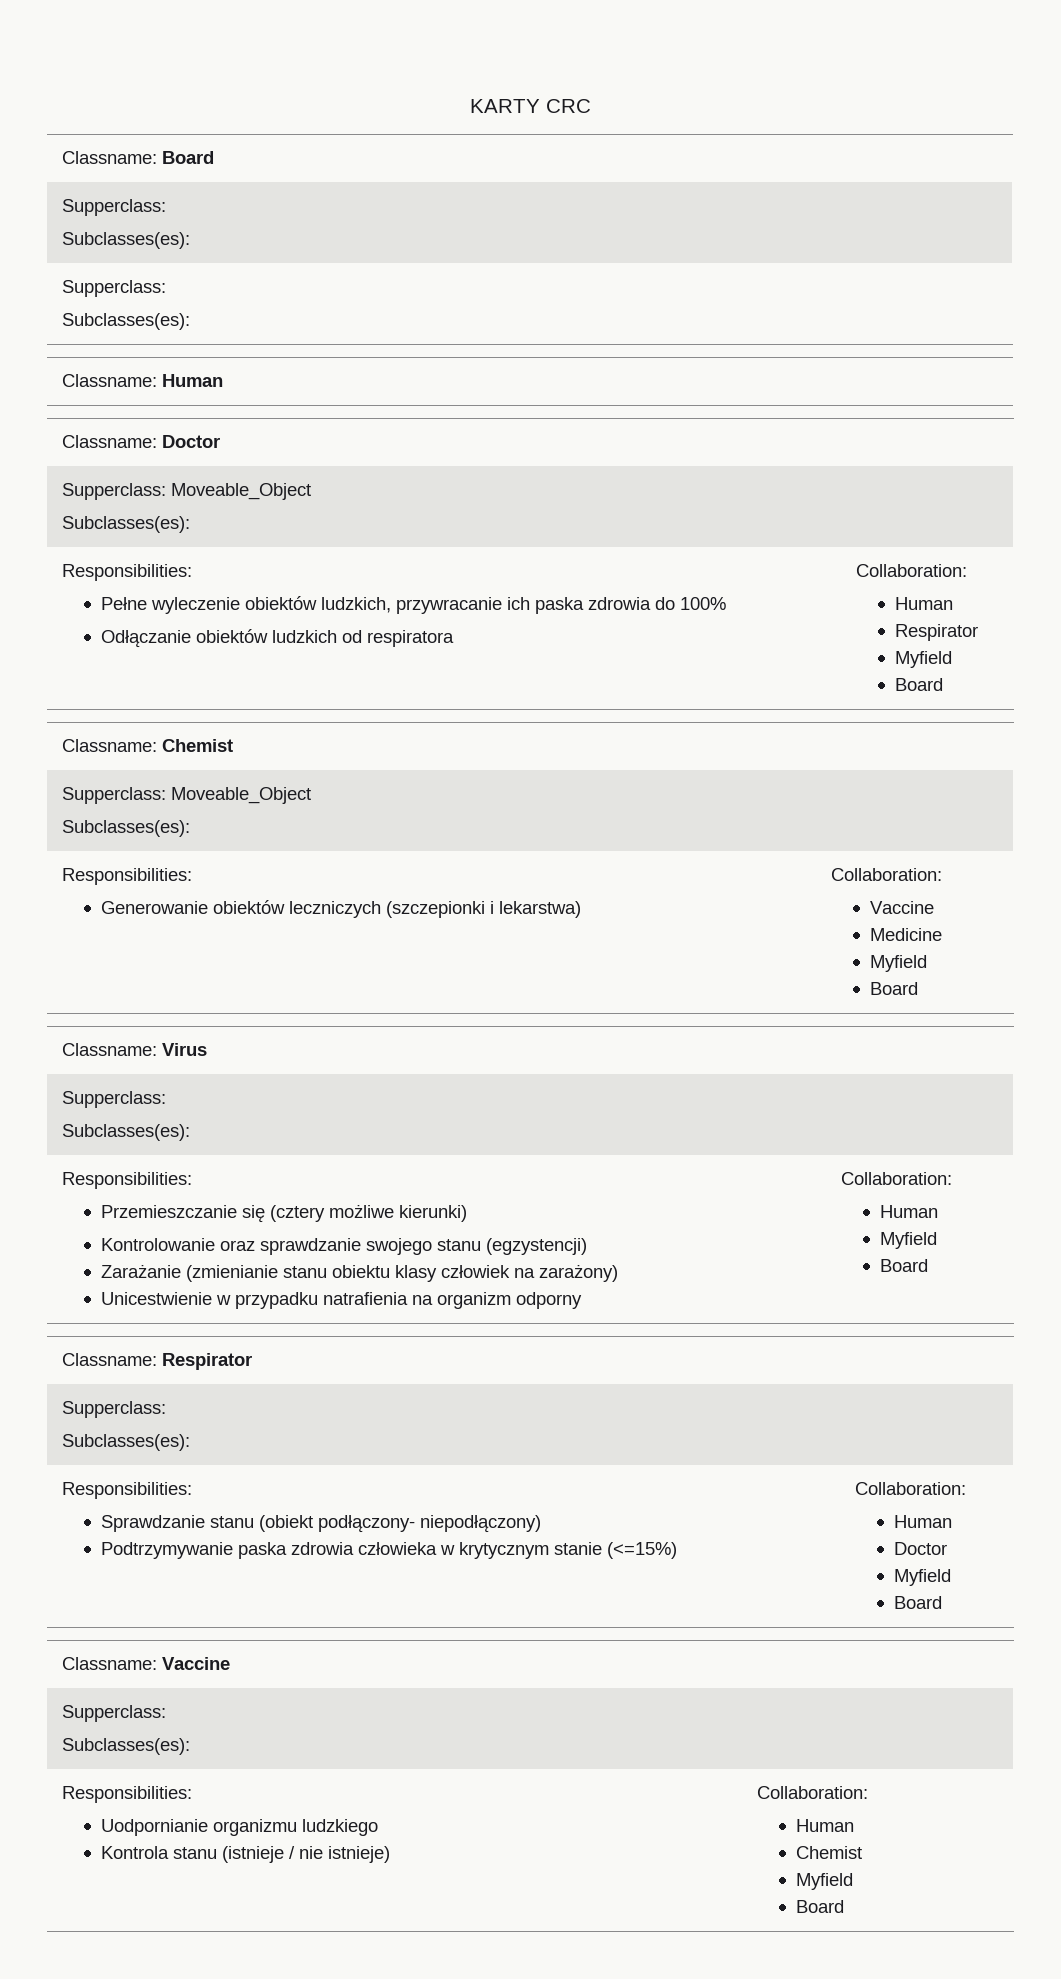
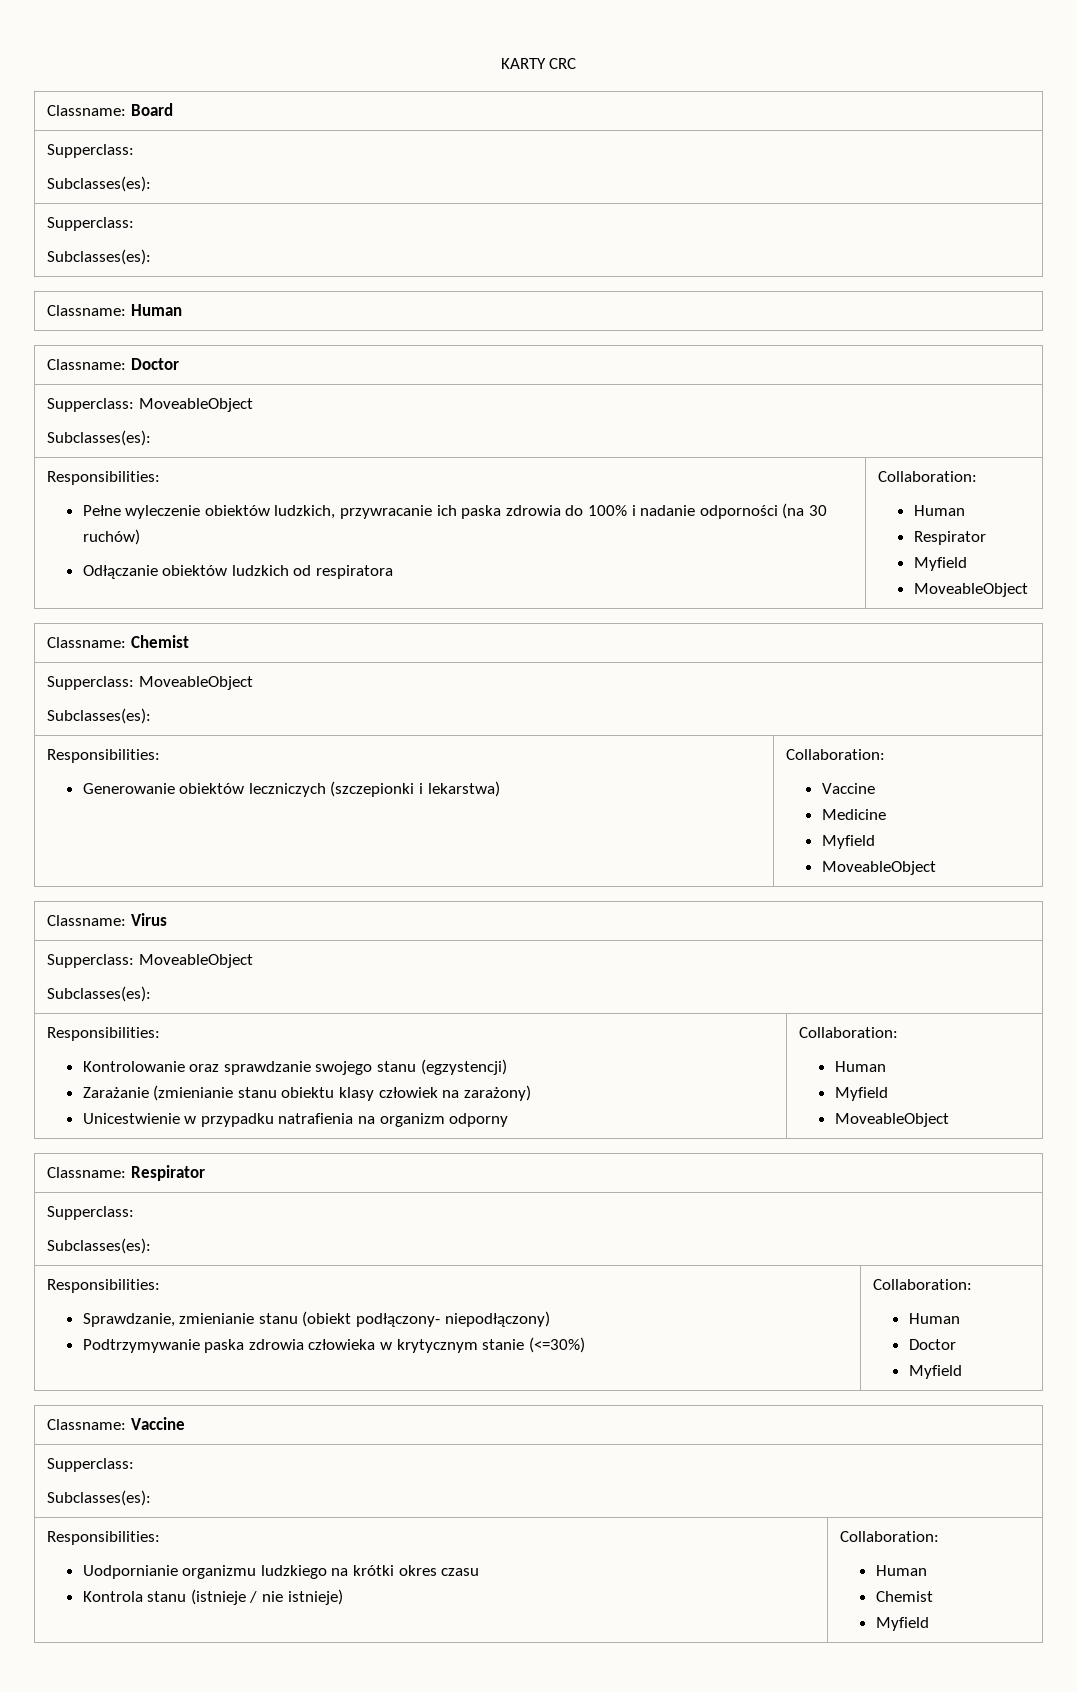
  Classname: Doctor
- Supperclass: Moveable_Object
+ Supperclass: MoveableObject
  Subclasses(es):
  Responsibilities:
- Pełne wyleczenie obiektów ludzkich, przywracanie ich paska zdrowia do 100%
+ Pełne wyleczenie obiektów ludzkich, przywracanie ich paska zdrowia do 100% i nadanie odporności (na 30 ruchów)
  Odłączanie obiektów ludzkich od respiratora | Collaboration:
  Human
  Respirator
  Myfield
- Board
+ MoveableObject
  Classname: Chemist
- Supperclass: Moveable_Object
+ Supperclass: MoveableObject
  Subclasses(es):
  Responsibilities:
  Generowanie obiektów leczniczych (szczepionki i lekarstwa) | Collaboration:
  Vaccine
  Medicine
  Myfield
- Board
+ MoveableObject
  Classname: Virus
- Supperclass:
+ Supperclass: MoveableObject
  Subclasses(es):
  Responsibilities:
- Przemieszczanie się (cztery możliwe kierunki)
  Kontrolowanie oraz sprawdzanie swojego stanu (egzystencji)
  Zarażanie (zmienianie stanu obiektu klasy człowiek na zarażony)
  Unicestwienie w przypadku natrafienia na organizm odporny | Collaboration:
  Human
  Myfield
- Board
+ MoveableObject
  Classname: Respirator
  Supperclass:
  Subclasses(es):
  Responsibilities:
- Sprawdzanie stanu (obiekt podłączony- niepodłączony)
- Podtrzymywanie paska zdrowia człowieka w krytycznym stanie (<=15%) | Collaboration:
+ Sprawdzanie, zmienianie stanu (obiekt podłączony- niepodłączony)
+ Podtrzymywanie paska zdrowia człowieka w krytycznym stanie (<=30%) | Collaboration:
  Human
  Doctor
  Myfield
- Board
  Classname: Vaccine
  Supperclass:
  Subclasses(es):
  Responsibilities:
- Uodpornianie organizmu ludzkiego
+ Uodpornianie organizmu ludzkiego na krótki okres czasu
  Kontrola stanu (istnieje / nie istnieje) | Collaboration:
  Human
  Chemist
  Myfield
- Board

